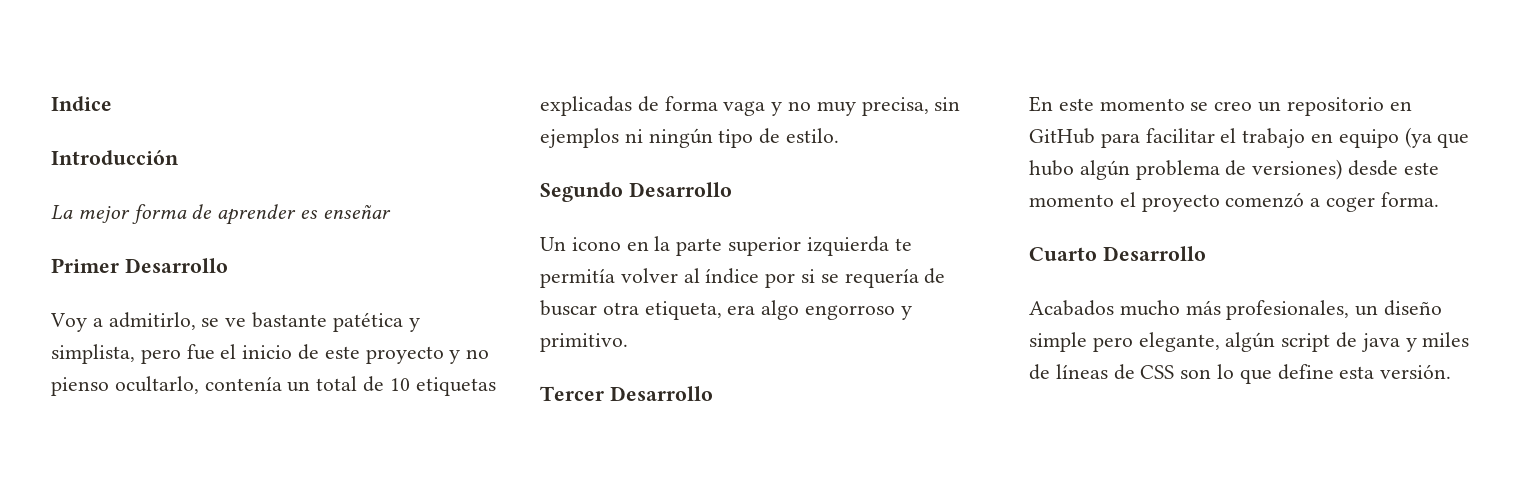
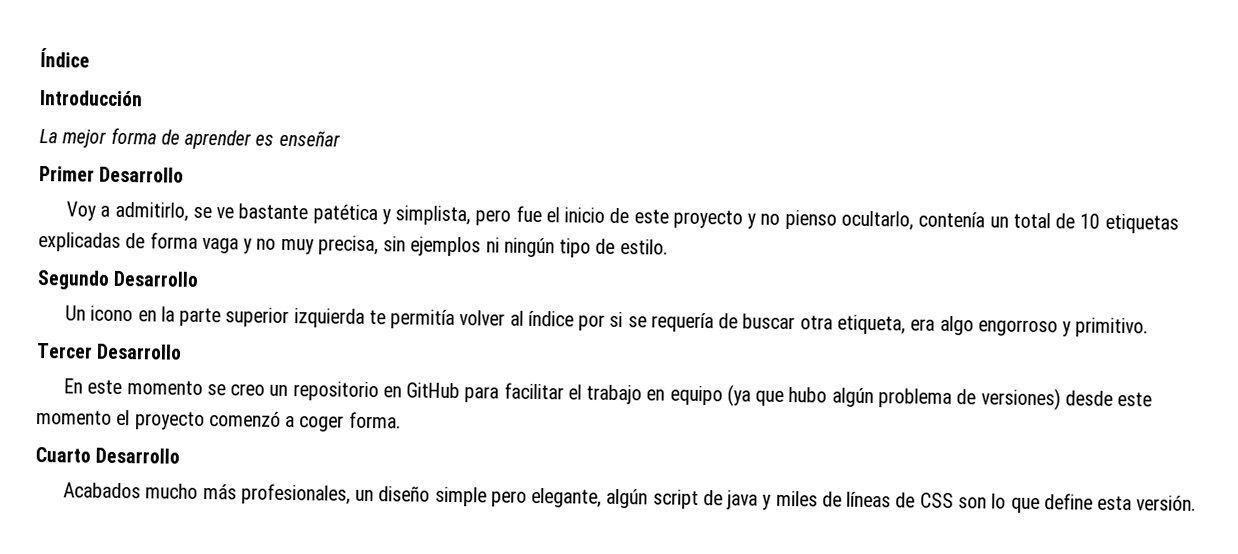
- Indice
+ Índice

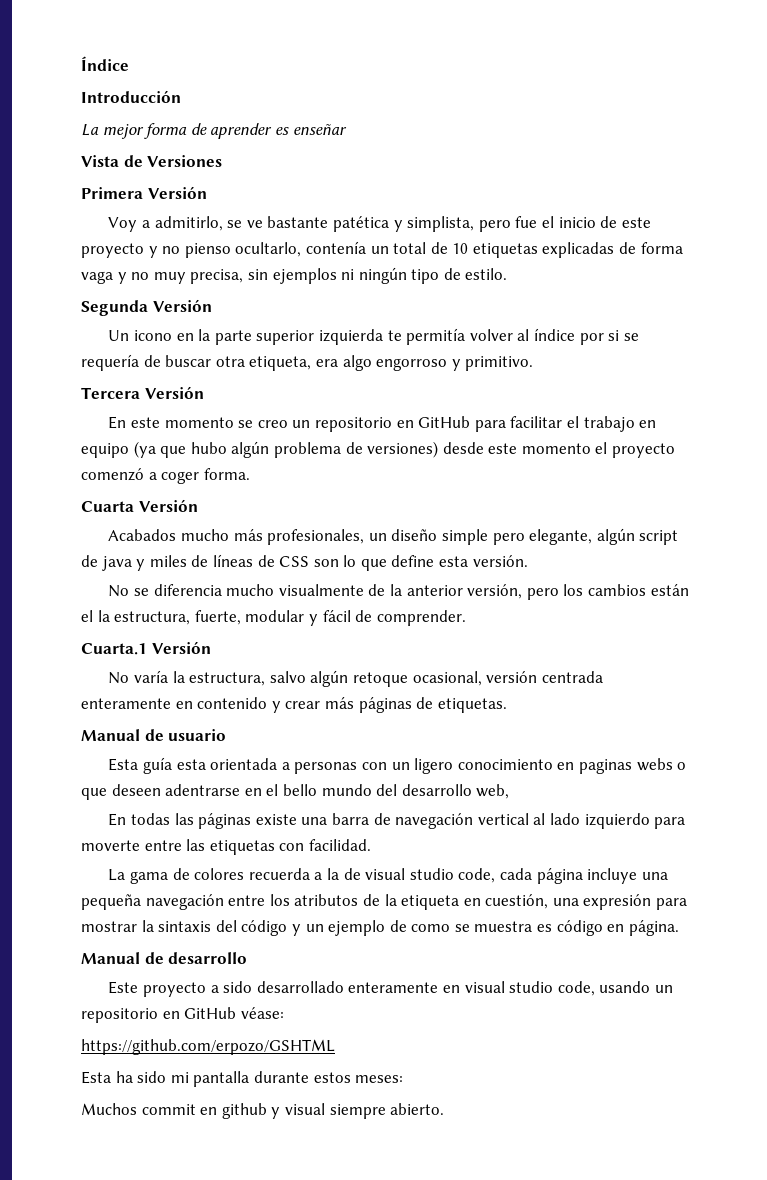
- Primer Desarrollo
+ Vista de Versiones
+ Primera Versión
- Segundo Desarrollo
+ Segunda Versión
- Tercer Desarrollo
+ Tercera Versión
- Cuarto Desarrollo
+ Cuarta Versión
+ No se diferencia mucho visualmente de la anterior versión, pero los cambios están el la estructura, fuerte, modular y fácil de comprender.
+ Cuarta.1 Versión
+ No varía la estructura, salvo algún retoque ocasional, versión centrada enteramente en contenido y crear más páginas de etiquetas.
+ Manual de usuario
+ Esta guía esta orientada a personas con un ligero conocimiento en paginas webs o que deseen adentrarse en el bello mundo del desarrollo web,
+ En todas las páginas existe una barra de navegación vertical al lado izquierdo para moverte entre las etiquetas con facilidad.
+ La gama de colores recuerda a la de visual studio code, cada página incluye una pequeña navegación entre los atributos de la etiqueta en cuestión, una expresión para mostrar la sintaxis del código y un ejemplo de como se muestra es código en página.
+ Manual de desarrollo
+ Este proyecto a sido desarrollado enteramente en visual studio code, usando un repositorio en GitHub véase:
+ https://github.com/erpozo/GSHTML
+ Esta ha sido mi pantalla durante estos meses:
+ Muchos commit en github y visual siempre abierto.

